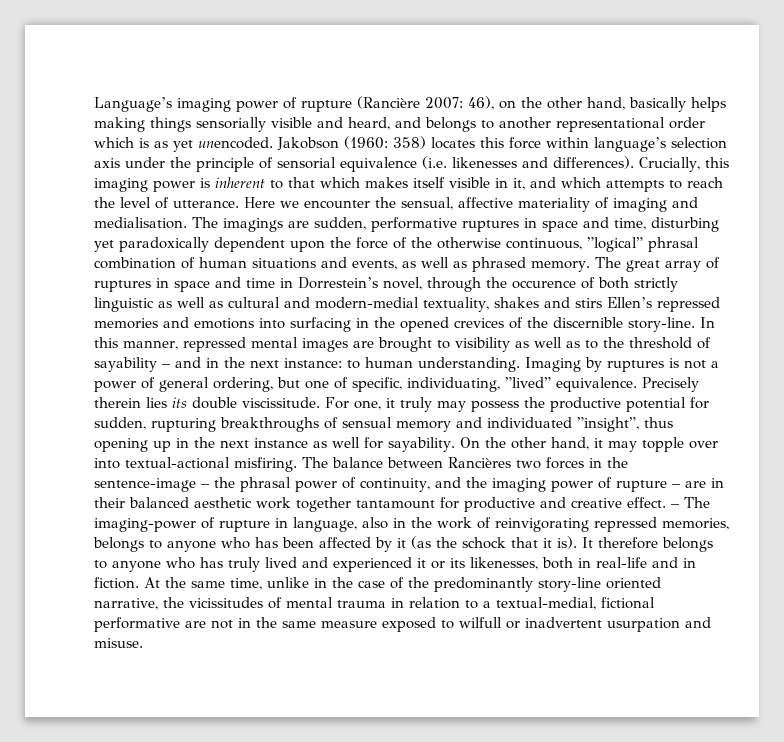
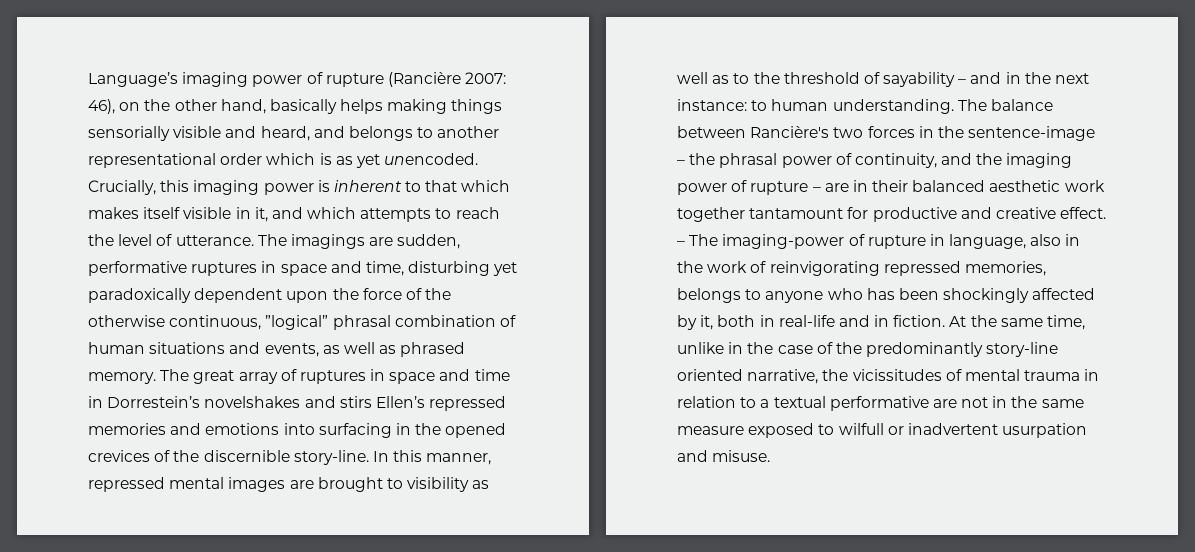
- Jakobson (1960: 358) locates this force within language’s selection axis under the principle of sensorial equivalence (i.e. likenesses and differences).
- Here we encounter the sensual, affective materiality of imaging and medialisation.
- The great array of ruptures in space and time in Dorrestein’s novel, through the occurence of both strictly linguistic as well as cultural and modern-medial textuality, shakes and stirs Ellen’s repressed memories and emotions into surfacing in the opened crevices of the discernible story-line.
+ The great array of ruptures in space and time in Dorrestein’s novelshakes and stirs Ellen’s repressed memories and emotions into surfacing in the opened crevices of the discernible story-line.
- Imaging by ruptures is not a power of general ordering, but one of specific, individuating, ”lived” equivalence. Precisely therein lies its double viscissitude. For one, it truly may possess the productive potential for sudden, rupturing breakthroughs of sensual memory and individuated ”insight”, thus opening up in the next instance as well for sayability. On the other hand, it may topple over into textual-actional misfiring.
- The balance between Rancières two forces in the sentence-image – the phrasal power of continuity, and the imaging power of rupture – are in their balanced aesthetic work together tantamount for productive and creative effect.
+ The balance between Rancière's two forces in the sentence-image – the phrasal power of continuity, and the imaging power of rupture – are in their balanced aesthetic work together tantamount for productive and creative effect.
- – The imaging-power of rupture in language, also in the work of reinvigorating repressed memories, belongs to anyone who has been affected by it (as the schock that it is). It therefore belongs to anyone who has truly lived and experienced it or its likenesses, both in real-life and in fiction.
+ – The imaging-power of rupture in language, also in the work of reinvigorating repressed memories, belongs to anyone who has been shockingly affected by it, both in real-life and in fiction.
- At the same time, unlike in the case of the predominantly story-line oriented narrative, the vicissitudes of mental trauma in relation to a textual-medial, fictional performative are not in the same measure exposed to wilfull or inadvertent usurpation and misuse.
+ At the same time, unlike in the case of the predominantly story-line oriented narrative, the vicissitudes of mental trauma in relation to a textual performative are not in the same measure exposed to wilfull or inadvertent usurpation and misuse.

